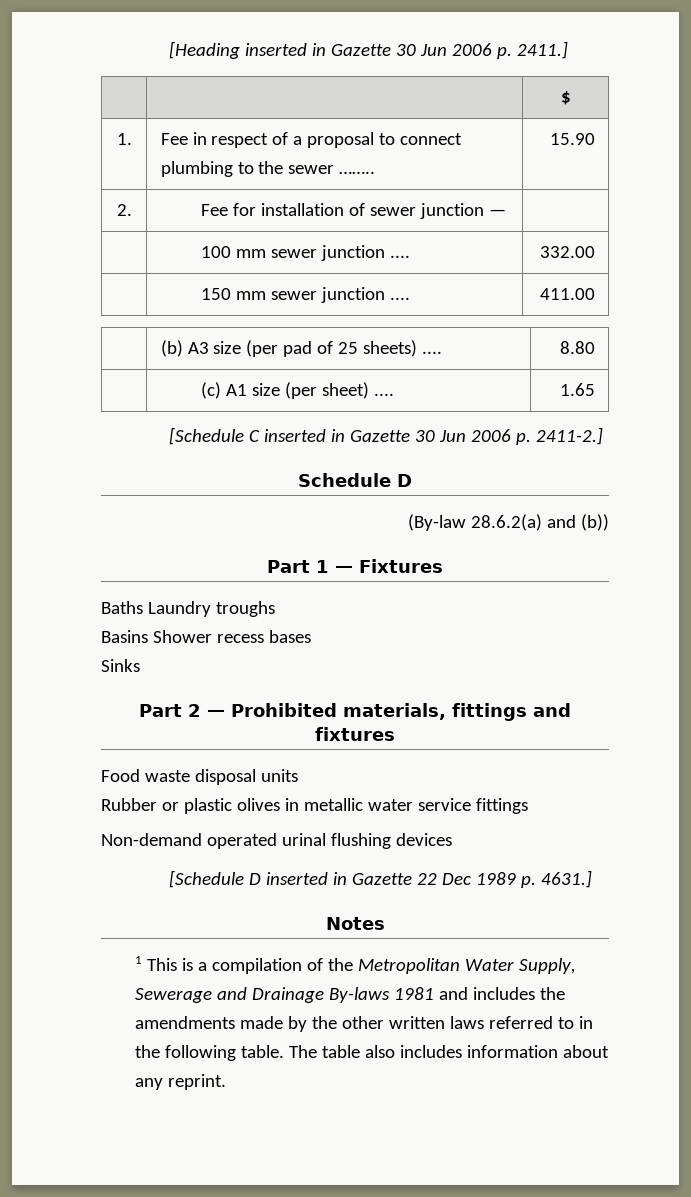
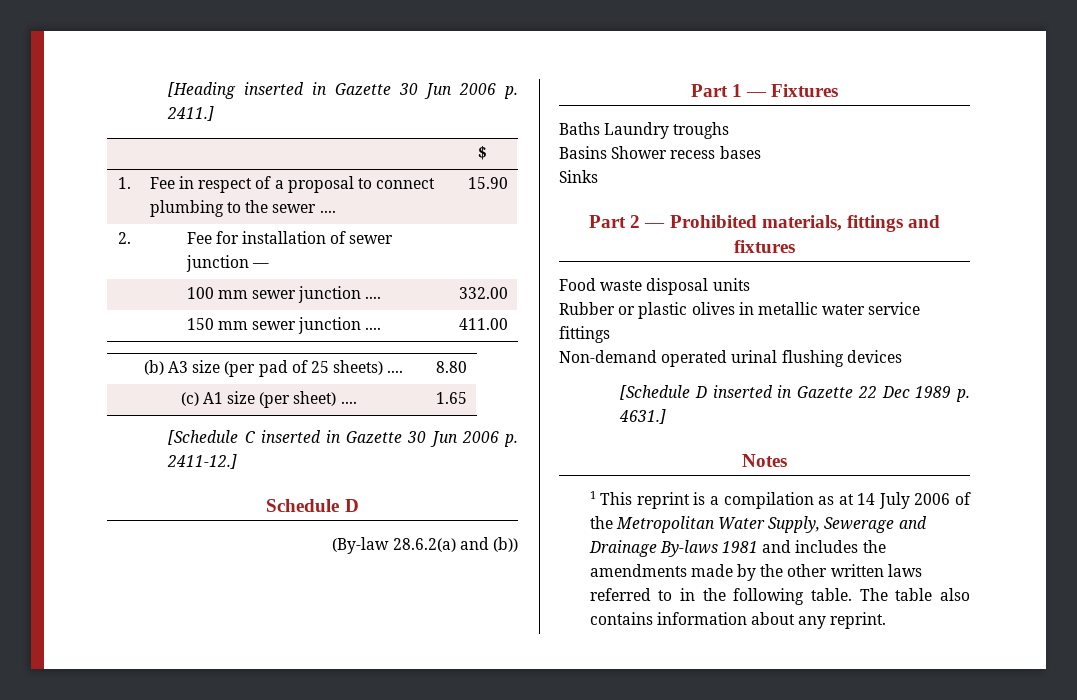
- 1. | Fee in respect of a proposal to connect plumbing to the sewer …….. | 15.90
+ 1. | Fee in respect of a proposal to connect plumbing to the sewer .... | 15.90
- [Schedule C inserted in Gazette 30 Jun 2006 p. 2411-2.]
+ [Schedule C inserted in Gazette 30 Jun 2006 p. 2411-12.]
- 1 This is a compilation of the Metropolitan Water Supply, Sewerage and Drainage By-laws 1981 and includes the amendments made by the other written laws referred to in the following table.
+ 1 This reprint is a compilation as at 14 July 2006 of the Metropolitan Water Supply, Sewerage and Drainage By-laws 1981 and includes the amendments made by the other written laws referred to in the following table.
- The table also includes information about any reprint.
+ The table also contains information about any reprint.

